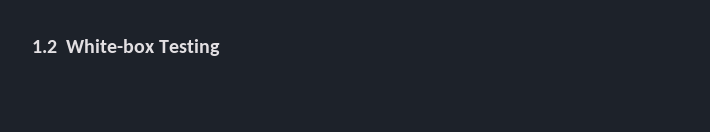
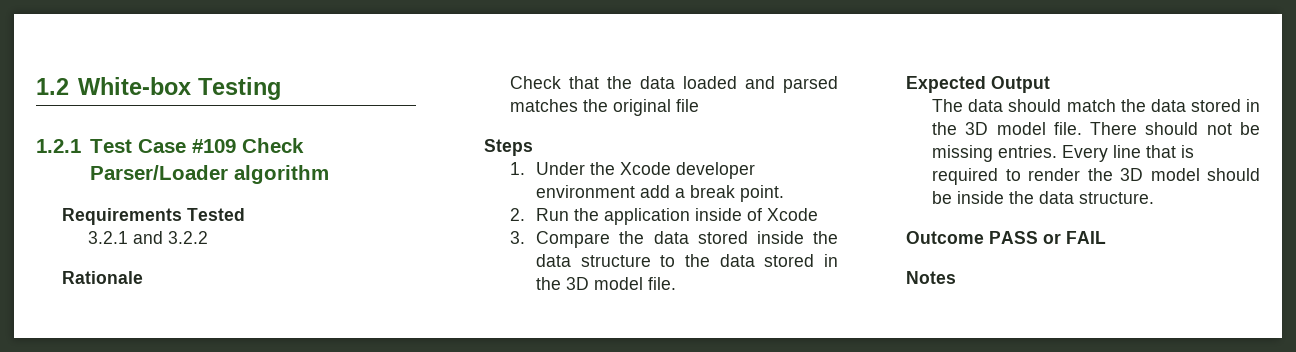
+ 1.2.1 Test Case #109 Check Parser/Loader algorithm
+ Requirements Tested
+ 3.2.1 and 3.2.2
+ Rationale
+ Check that the data loaded and parsed matches the original file
+ Steps
+ 1. Under the Xcode developer environment add a break point.
+ 2. Run the application inside of Xcode
+ 3. Compare the data stored inside the data structure to the data stored in the 3D model file.
+ Expected Output
+ The data should match the data stored in the 3D model file. There should not be missing entries. Every line that is required to render the 3D model should be inside the data structure.
+ Outcome PASS or FAIL
+ Notes

